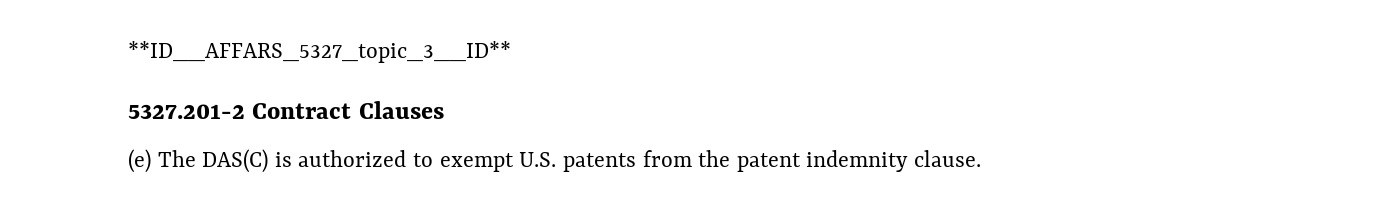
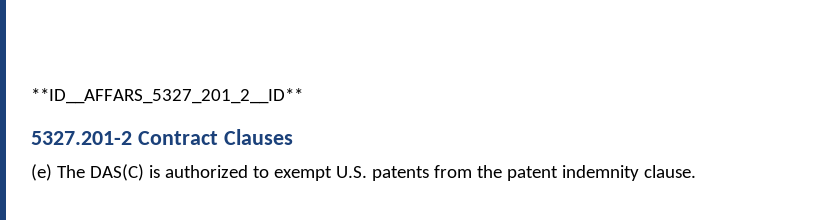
- **ID__AFFARS_5327_topic_3__ID**
+ **ID__AFFARS_5327_201_2__ID**

